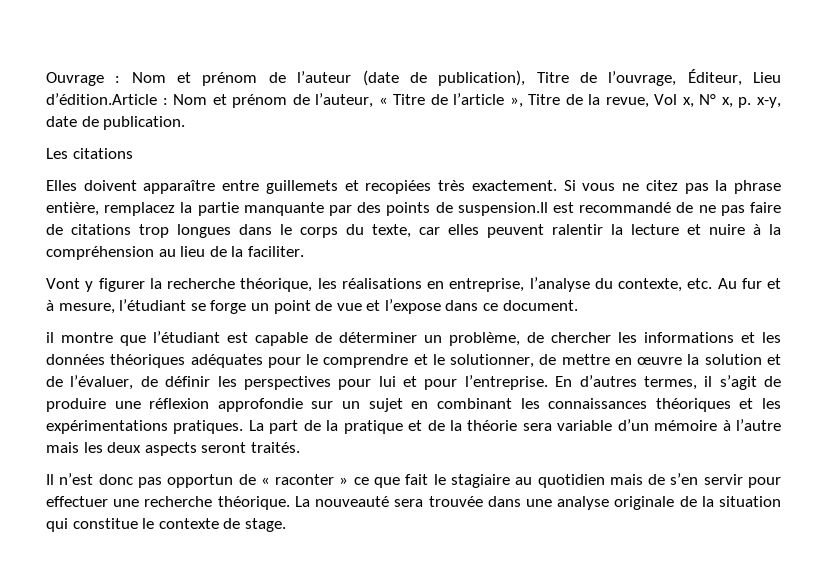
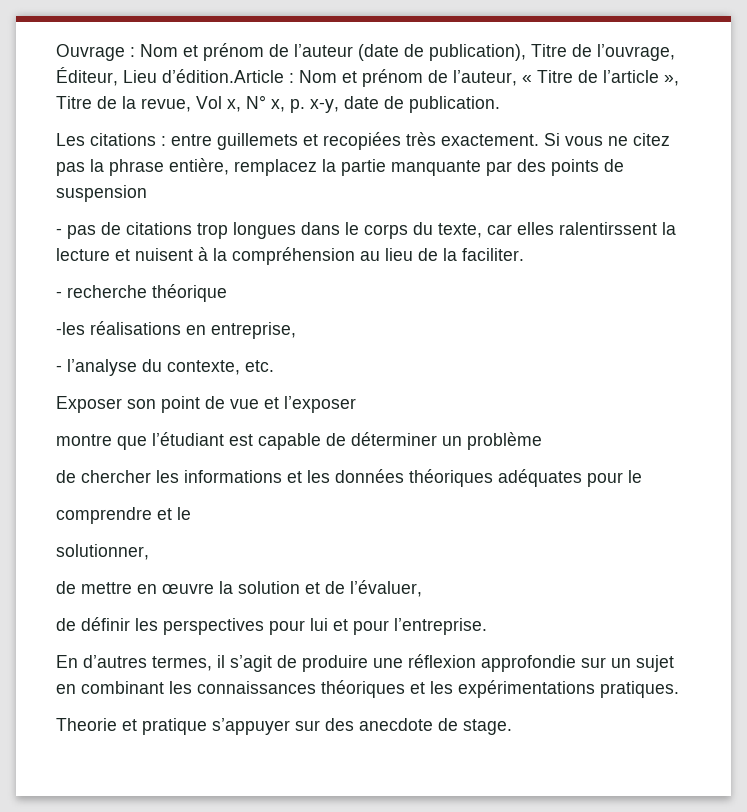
- Les citations
- Elles doivent apparaître entre guillemets et recopiées très exactement.
+ Les citations : entre guillemets et recopiées très exactement.
- Si vous ne citez pas la phrase entière, remplacez la partie manquante par des points de suspension.Il est recommandé de ne pas faire de citations trop longues dans le corps du texte, car elles peuvent ralentir la lecture et nuire à la compréhension au lieu de la faciliter.
+ Si vous ne citez pas la phrase entière, remplacez la partie manquante par des points de suspension
+ - pas de citations trop longues dans le corps du texte, car elles ralentirssent la lecture et nuisent à la compréhension au lieu de la faciliter.
- Vont y figurer la recherche théorique, les réalisations en entreprise, l’analyse du contexte, etc. Au fur et à mesure, l’étudiant se forge un point de vue et l’expose dans ce document.
- il montre que l’étudiant est capable de déterminer un problème, de chercher les informations et les données théoriques adéquates pour le comprendre et le solutionner, de mettre en œuvre la solution et de l’évaluer, de définir les perspectives pour lui et pour l’entreprise. En d’autres termes, il s’agit de produire une réflexion approfondie sur un sujet en combinant les connaissances théoriques et les expérimentations pratiques. La part de la pratique et de la théorie sera variable d’un mémoire à l’autre mais les deux aspects seront traités.
- Il n’est donc pas opportun de « raconter » ce que fait le stagiaire au quotidien mais de s’en servir pour effectuer une recherche théorique. La nouveauté sera trouvée dans une analyse originale de la situation qui constitue le contexte de stage.
+ - recherche théorique
+ -les réalisations en entreprise,
+ - l’analyse du contexte, etc.
+ Exposer son point de vue et l’exposer
+ montre que l’étudiant est capable de déterminer un problème
+ de chercher les informations et les données théoriques adéquates pour le
+ comprendre et le
+ solutionner,
+ de mettre en œuvre la solution et de l’évaluer,
+ de définir les perspectives pour lui et pour l’entreprise.
+ En d’autres termes, il s’agit de produire une réflexion approfondie sur un sujet en combinant les connaissances théoriques et les expérimentations pratiques.
+ Theorie et pratique s’appuyer sur des anecdote de stage.

